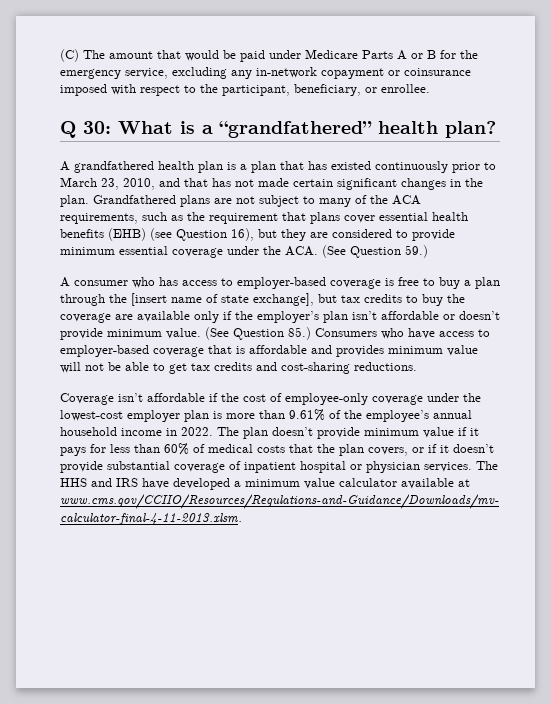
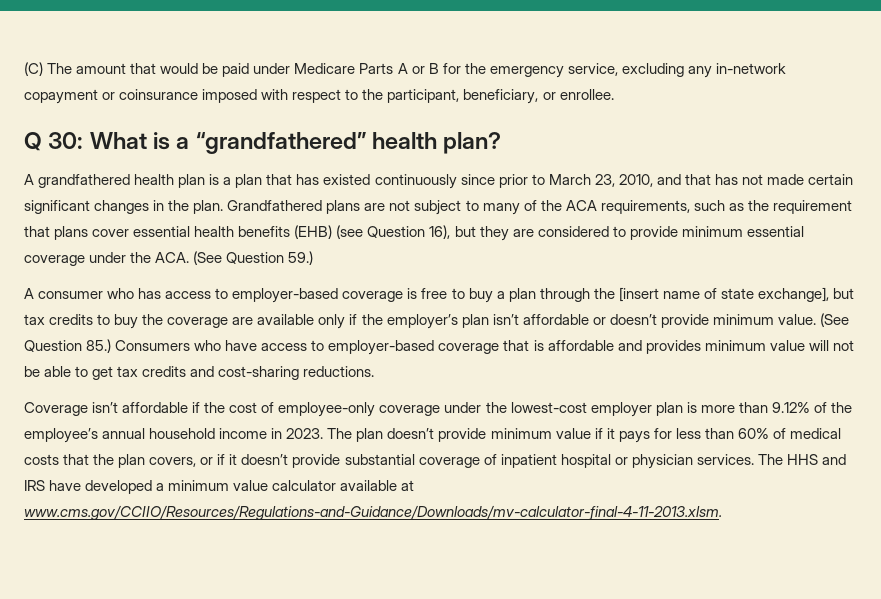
- A grandfathered health plan is a plan that has existed continuously prior to March 23, 2010, and that has not made certain significant changes in the plan.
+ A grandfathered health plan is a plan that has existed continuously since prior to March 23, 2010, and that has not made certain significant changes in the plan.
- Coverage isn’t affordable if the cost of employee-only coverage under the lowest-cost employer plan is more than 9.61% of the employee’s annual household income in 2022.
+ Coverage isn’t affordable if the cost of employee-only coverage under the lowest-cost employer plan is more than 9.12% of the employee’s annual household income in 2023.

